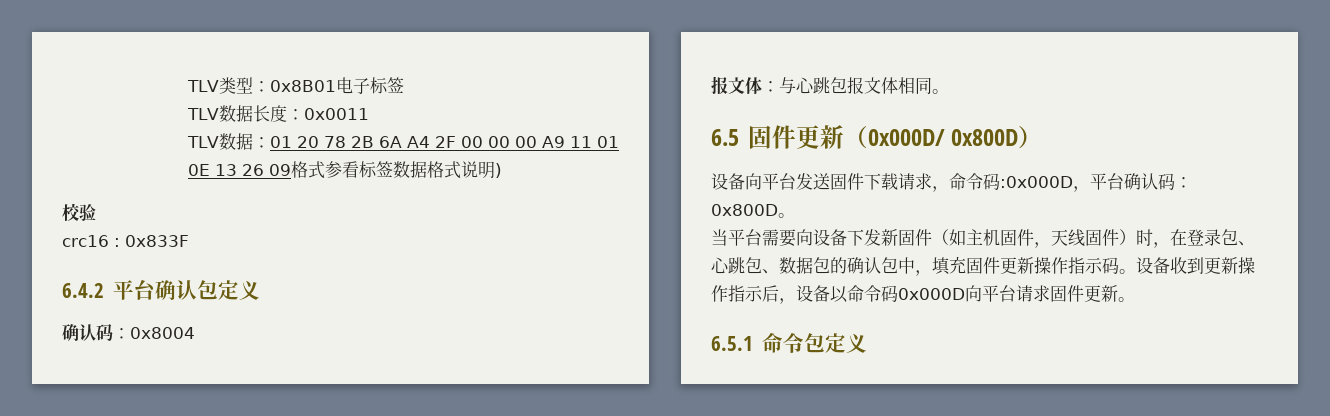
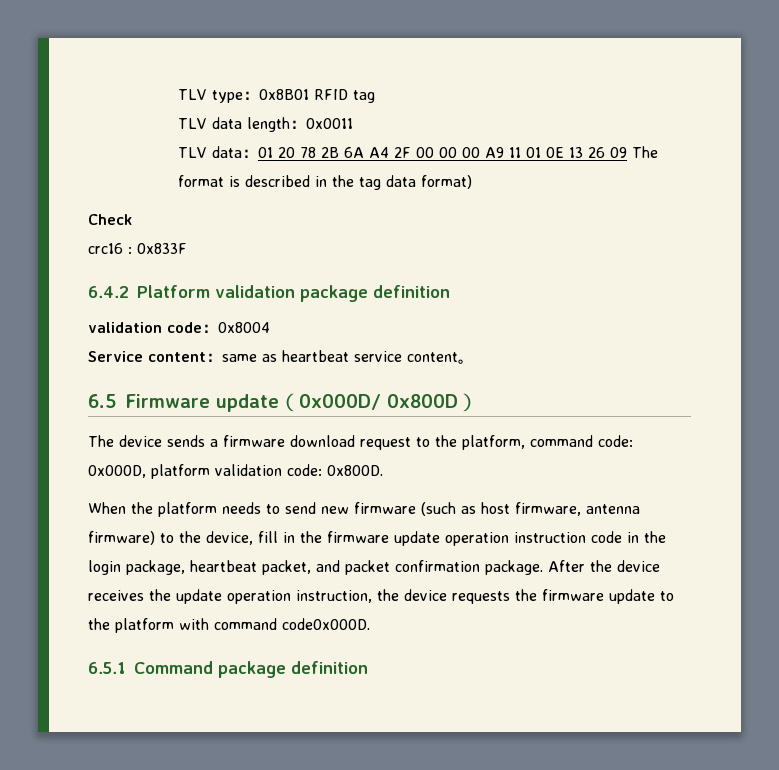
- TLV类型：0x8B01电子标签
- TLV数据长度：0x0011
+ TLV type：0x8B01 RFID tag
+ TLV data length：0x0011
- TLV数据：01 20 78 2B 6A A4 2F 00 00 00 A9 11 01 0E 13 26 09格式参看标签数据格式说明)
- 校验
+ TLV data：01 20 78 2B 6A A4 2F 00 00 00 A9 11 01 0E 13 26 09 The format is described in the tag data format)
+ Check
  crc16 : 0x833F
- 6.4.2平台确认包定义
- 确认码：0x8004
- 报文体：与心跳包报文体相同。
+ 6.4.2 Platform validation package definition
+ validation code：0x8004
+ Service content：same as heartbeat service content。
- 6.5固件更新（0x000D/ 0x800D）
+ 6.5 Firmware update（0x000D/ 0x800D）
- 设备向平台发送固件下载请求，命令码:0x000D，平台确认码：0x800D。
- 当平台需要向设备下发新固件（如主机固件，天线固件）时，在登录包、心跳包、数据包的确认包中，填充固件更新操作指示码。设备收到更新操作指示后，设备以命令码0x000D向平台请求固件更新。
- 6.5.1命令包定义
+ The device sends a firmware download request to the platform, command code: 0x000D, platform validation code: 0x800D.
+ When the platform needs to send new firmware (such as host firmware, antenna firmware) to the device, fill in the firmware update operation instruction code in the login package, heartbeat packet, and packet confirmation package. After the device receives the update operation instruction, the device requests the firmware update to the platform with command code0x000D.
+ 6.5.1 Command package definition

